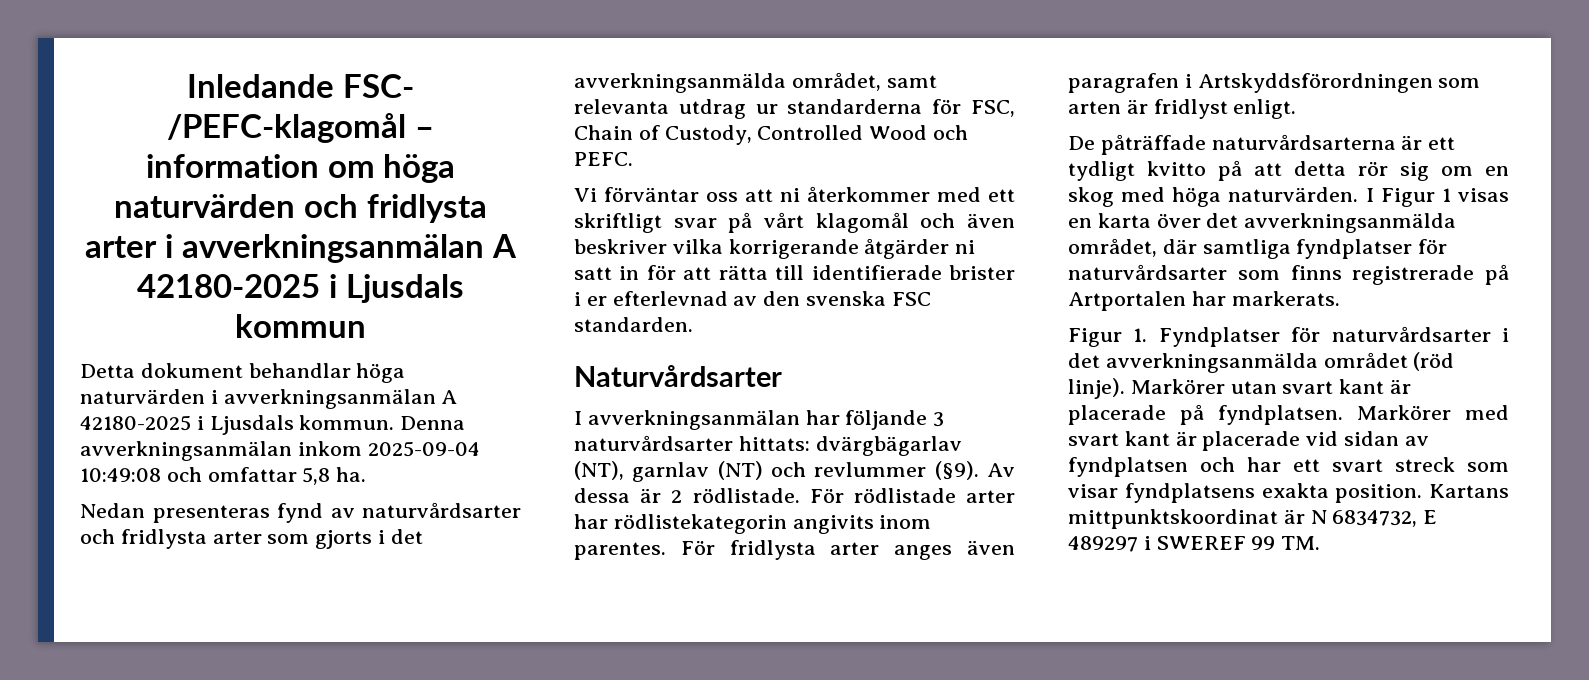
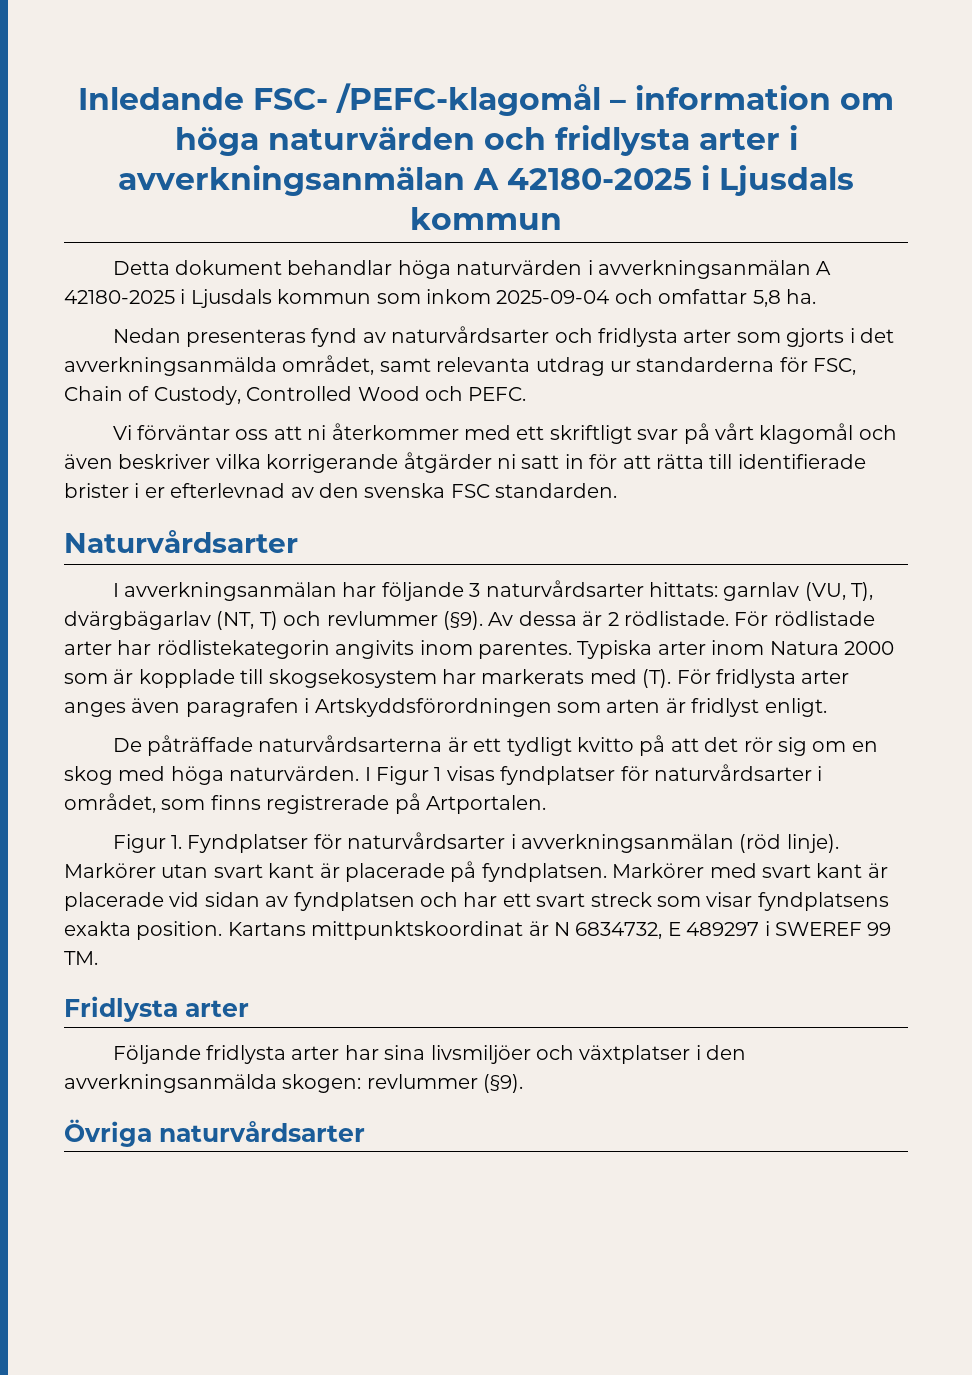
- Detta dokument behandlar höga naturvärden i avverkningsanmälan A 42180-2025 i Ljusdals kommun. Denna avverkningsanmälan inkom 2025-09-04 10:49:08 och omfattar 5,8 ha.
+ Detta dokument behandlar höga naturvärden i avverkningsanmälan A 42180-2025 i Ljusdals kommun som inkom 2025-09-04 och omfattar 5,8 ha.
- I avverkningsanmälan har följande 3 naturvårdsarter hittats: dvärgbägarlav (NT), garnlav (NT) och revlummer (§9).
+ I avverkningsanmälan har följande 3 naturvårdsarter hittats: garnlav (VU, T), dvärgbägarlav (NT, T) och revlummer (§9).
- För fridlysta arter anges även paragrafen i Artskyddsförordningen som arten är fridlyst enligt.
+ Typiska arter inom Natura 2000 som är kopplade till skogsekosystem har markerats med (T). För fridlysta arter anges även paragrafen i Artskyddsförordningen som arten är fridlyst enligt.
- De påträffade naturvårdsarterna är ett tydligt kvitto på att detta rör sig om en skog med höga naturvärden.
+ De påträffade naturvårdsarterna är ett tydligt kvitto på att det rör sig om en skog med höga naturvärden.
- I Figur 1 visas en karta över det avverkningsanmälda området, där samtliga fyndplatser för naturvårdsarter som finns registrerade på Artportalen har markerats.
+ I Figur 1 visas fyndplatser för naturvårdsarter i området, som finns registrerade på Artportalen.
- Figur 1. Fyndplatser för naturvårdsarter i det avverkningsanmälda området (röd linje).
+ Figur 1. Fyndplatser för naturvårdsarter i avverkningsanmälan (röd linje).
+ Fridlysta arter
+ Följande fridlysta arter har sina livsmiljöer och växtplatser i den avverkningsanmälda skogen: revlummer (§9).
+ Övriga naturvårdsarter

